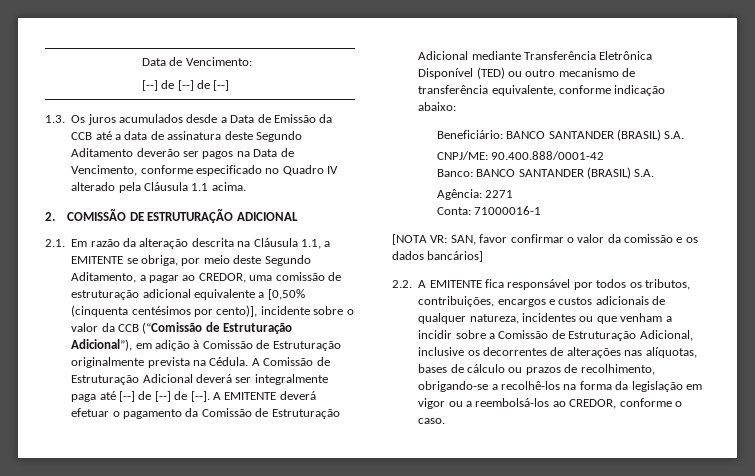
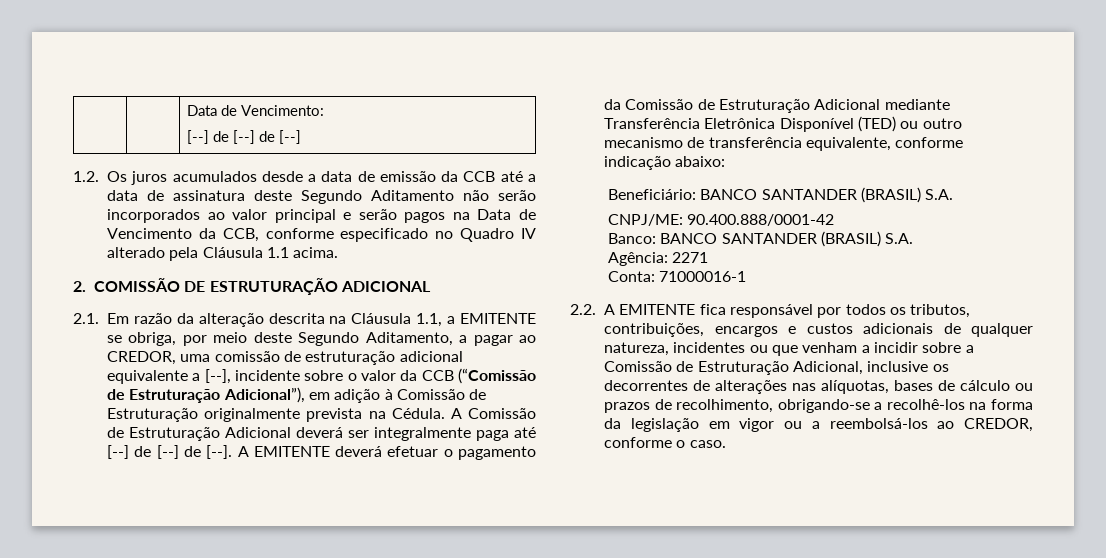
- 1.3. Os juros acumulados desde a Data de Emissão da CCB até a data de assinatura deste Segundo Aditamento deverão ser pagos na Data de Vencimento, conforme especificado no Quadro IV alterado pela Cláusula 1.1 acima.
+ 1.2. Os juros acumulados desde a data de emissão da CCB até a data de assinatura deste Segundo Aditamento não serão incorporados ao valor principal e serão pagos na Data de Vencimento da CCB, conforme especificado no Quadro IV alterado pela Cláusula 1.1 acima.
- 2.1. Em razão da alteração descrita na Cláusula 1.1, a EMITENTE se obriga, por meio deste Segundo Aditamento, a pagar ao CREDOR, uma comissão de estruturação adicional equivalente a [0,50% (cinquenta centésimos por cento)], incidente sobre o valor da CCB (“Comissão de Estruturação Adicional”), em adição à Comissão de Estruturação originalmente prevista na Cédula.
+ 2.1. Em razão da alteração descrita na Cláusula 1.1, a EMITENTE se obriga, por meio deste Segundo Aditamento, a pagar ao CREDOR, uma comissão de estruturação adicional equivalente a [--], incidente sobre o valor da CCB (“Comissão de Estruturação Adicional”), em adição à Comissão de Estruturação originalmente prevista na Cédula.
- [NOTA VR: SAN, favor confirmar o valor da comissão e os dados bancários]

